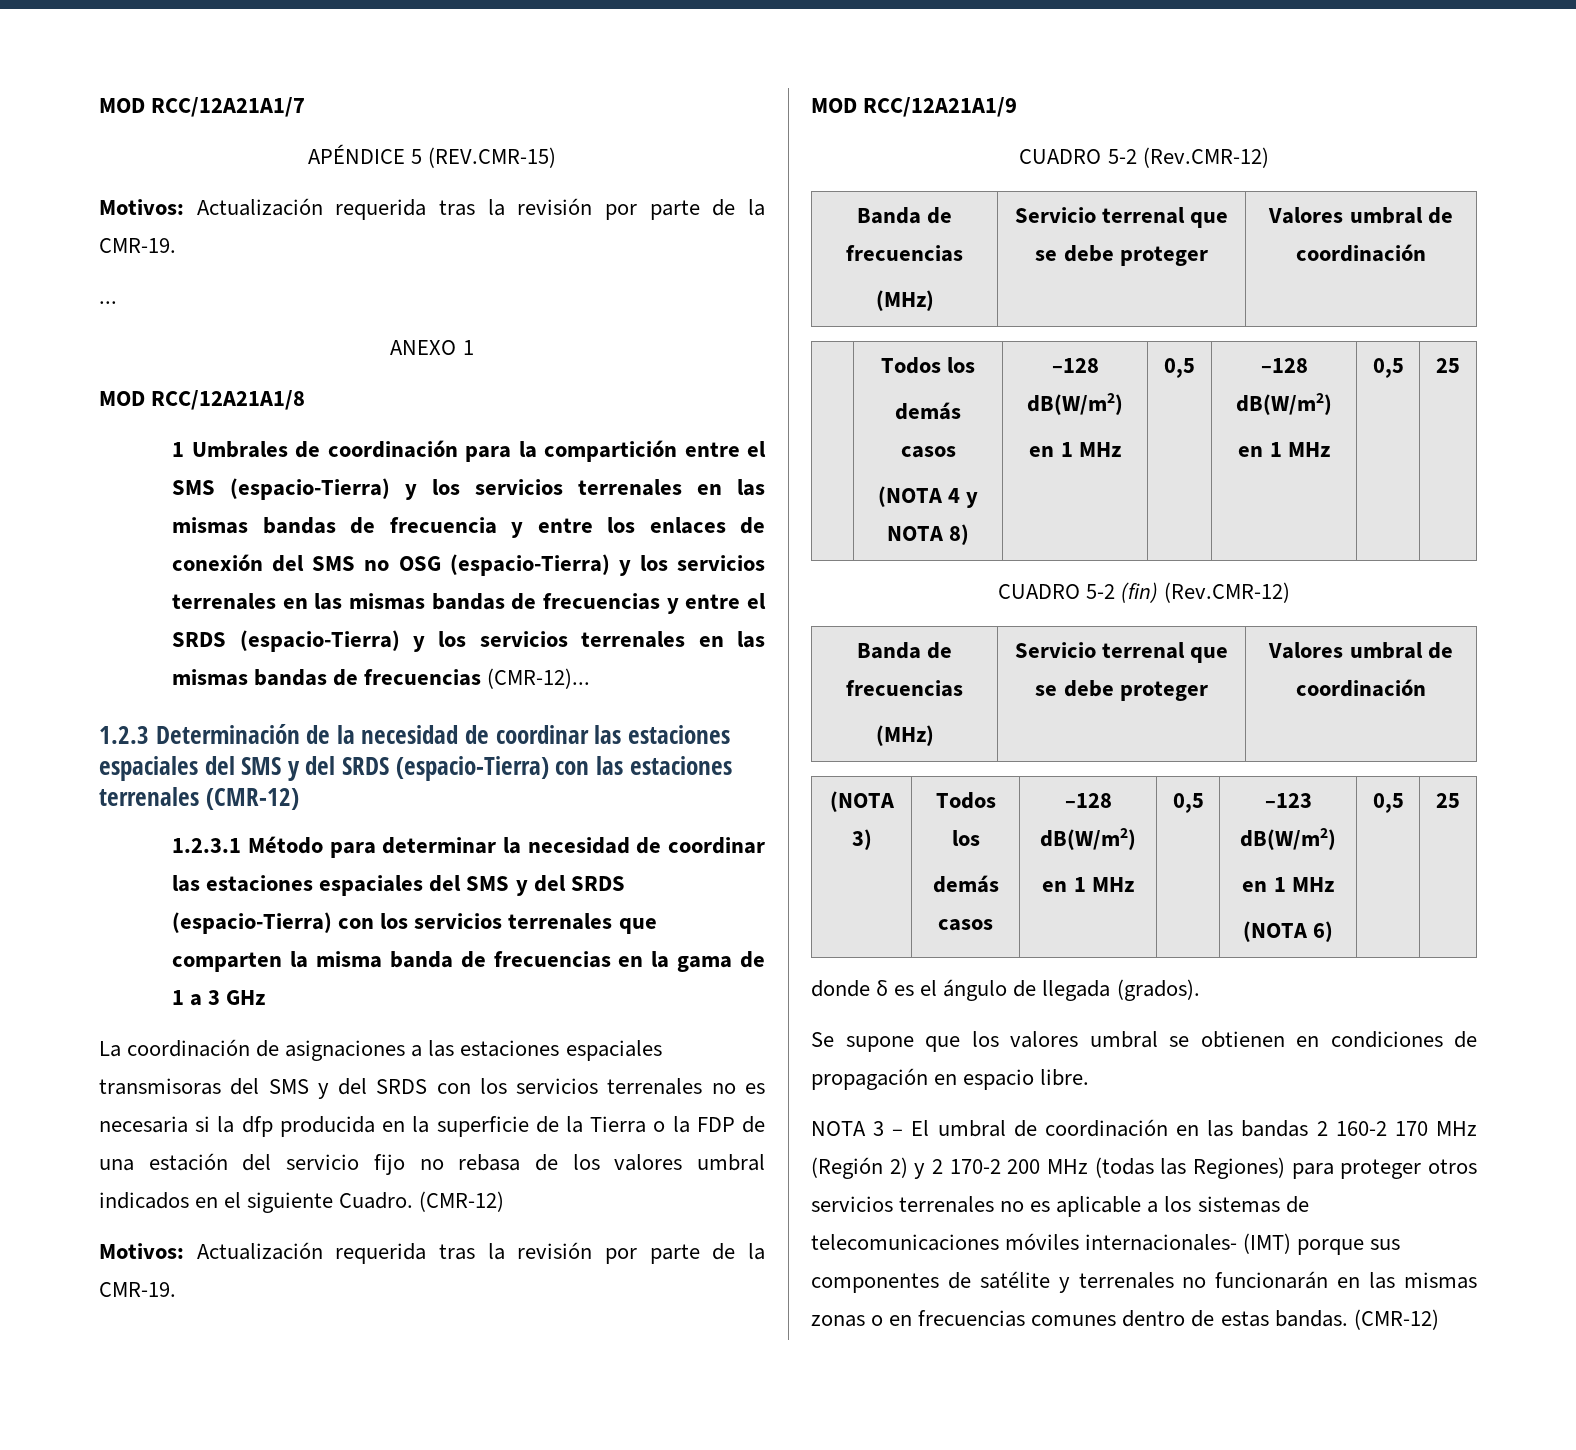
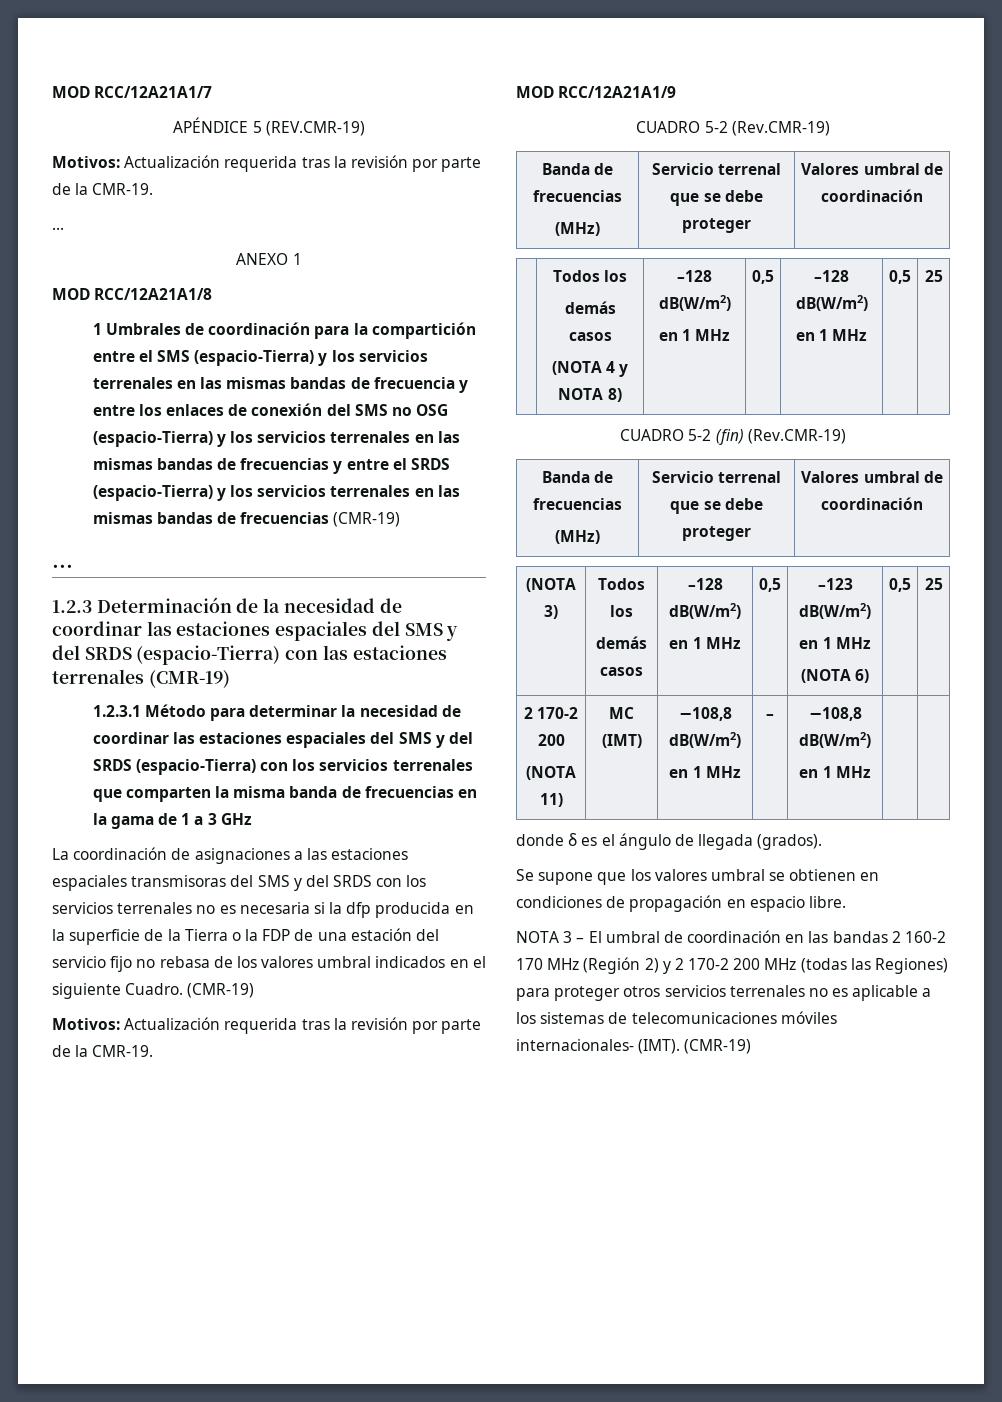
- APÉNDICE 5 (REV.CMR-15)
+ APÉNDICE 5 (REV.CMR-19)
- 1 Umbrales de coordinación para la compartición entre el SMS (espacio-Tierra) y los servicios terrenales en las mismas bandas de frecuencia y entre los enlaces de conexión del SMS no OSG (espacio-Tierra) y los servicios terrenales en las mismas bandas de frecuencias y entre el SRDS (espacio-Tierra) y los servicios terrenales en las mismas bandas de frecuencias (CMR-12)...
+ 1 Umbrales de coordinación para la compartición entre el SMS (espacio-Tierra) y los servicios terrenales en las mismas bandas de frecuencia y entre los enlaces de conexión del SMS no OSG (espacio-Tierra) y los servicios terrenales en las mismas bandas de frecuencias y entre el SRDS (espacio-Tierra) y los servicios terrenales en las mismas bandas de frecuencias (CMR-19)
+ ...
- 1.2.3 Determinación de la necesidad de coordinar las estaciones espaciales del SMS y del SRDS (espacio-Tierra) con las estaciones terrenales (CMR-12)
+ 1.2.3 Determinación de la necesidad de coordinar las estaciones espaciales del SMS y del SRDS (espacio-Tierra) con las estaciones terrenales (CMR-19)
- La coordinación de asignaciones a las estaciones espaciales transmisoras del SMS y del SRDS con los servicios terrenales no es necesaria si la dfp producida en la superficie de la Tierra o la FDP de una estación del servicio fijo no rebasa de los valores umbral indicados en el siguiente Cuadro. (CMR-12)
+ La coordinación de asignaciones a las estaciones espaciales transmisoras del SMS y del SRDS con los servicios terrenales no es necesaria si la dfp producida en la superficie de la Tierra o la FDP de una estación del servicio fijo no rebasa de los valores umbral indicados en el siguiente Cuadro. (CMR-19)
- CUADRO 5-2 (Rev.CMR-12)
+ CUADRO 5-2 (Rev.CMR-19)
- CUADRO 5-2 (fin) (Rev.CMR-12)
+ CUADRO 5-2 (fin) (Rev.CMR-19)
  (NOTA 3) | Todos los
  demás casos | –128 dB(W/m2)
  en 1 MHz | 0,5 | –123 dB(W/m2)
  en 1 MHz
  (NOTA 6) | 0,5 | 25
+ 2 170-2 200
+ (NOTA 11) | MC (IMT) | −108,8 dB(W/m2)
+ en 1 MHz | – | −108,8 dB(W/m2)
+ en 1 MHz | |
- NOTA 3 – El umbral de coordinación en las bandas 2 160-2 170 MHz (Región 2) y 2 170-2 200 MHz (todas las Regiones) para proteger otros servicios terrenales no es aplicable a los sistemas de telecomunicaciones móviles internacionales- (IMT) porque sus componentes de satélite y terrenales no funcionarán en las mismas zonas o en frecuencias comunes dentro de estas bandas. (CMR-12)
+ NOTA 3 – El umbral de coordinación en las bandas 2 160-2 170 MHz (Región 2) y 2 170-2 200 MHz (todas las Regiones) para proteger otros servicios terrenales no es aplicable a los sistemas de telecomunicaciones móviles internacionales- (IMT). (CMR-19)

